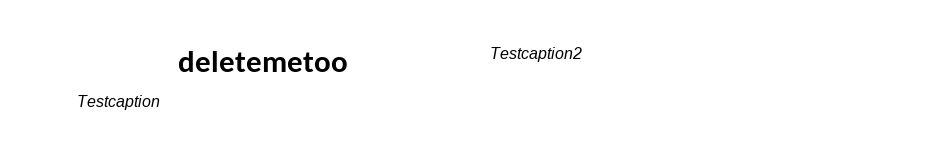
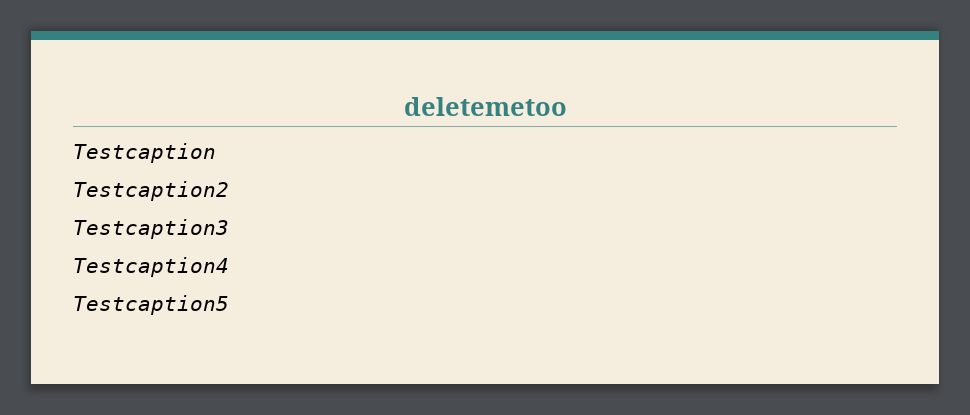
+ Testcaption3
+ Testcaption4
+ Testcaption5

